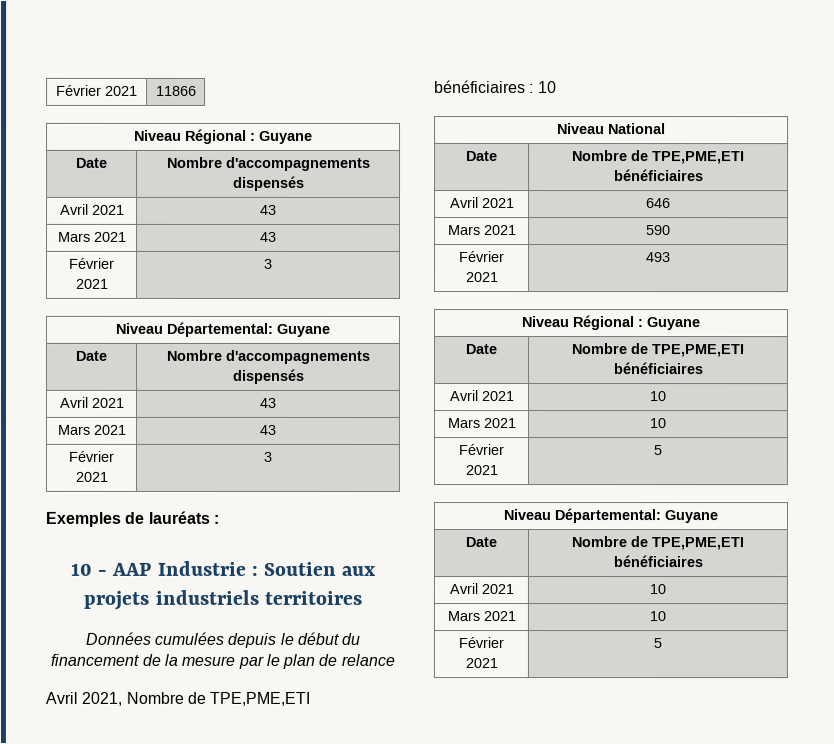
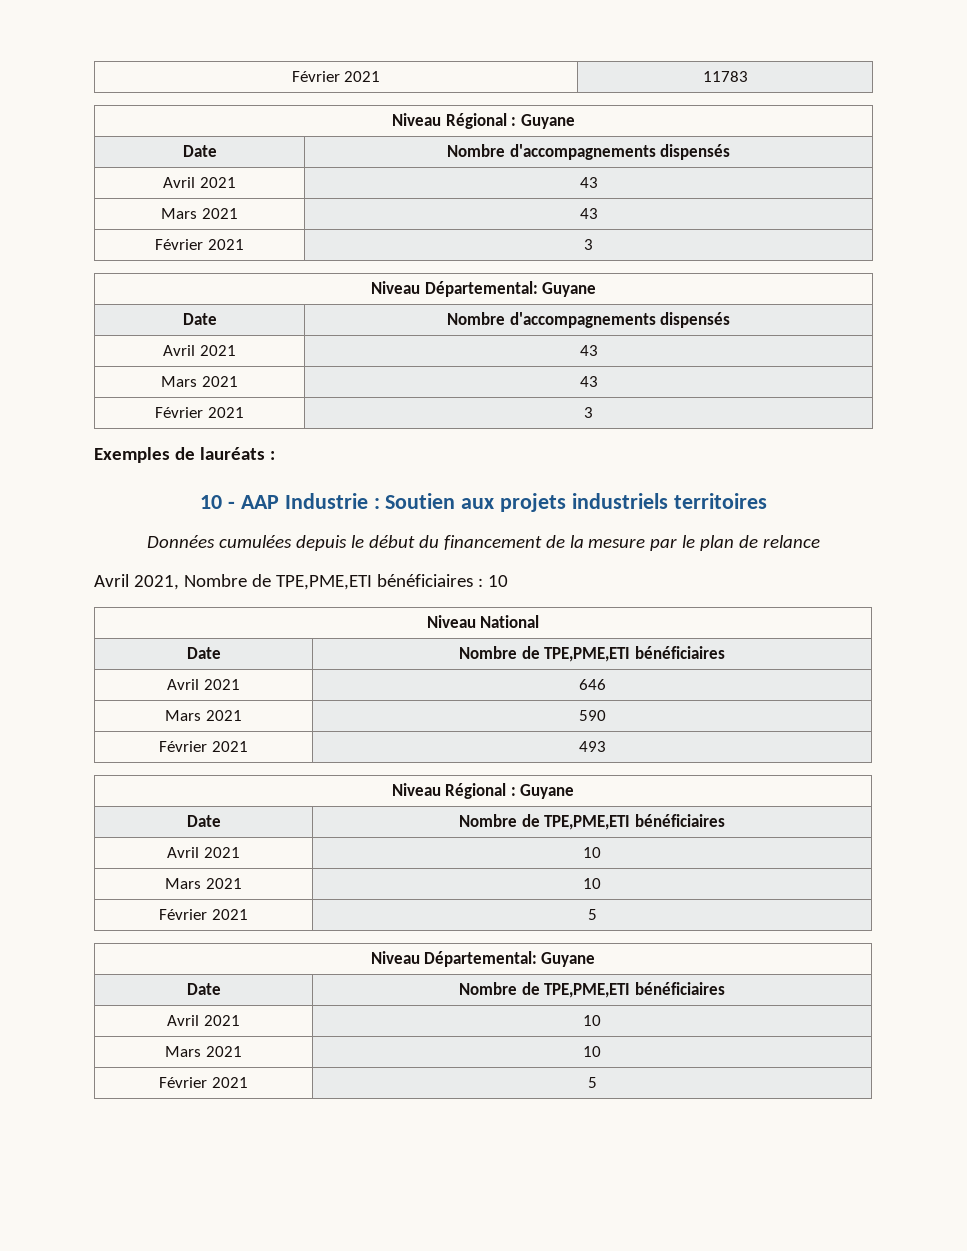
- Février 2021 | 11866
+ Février 2021 | 11783

